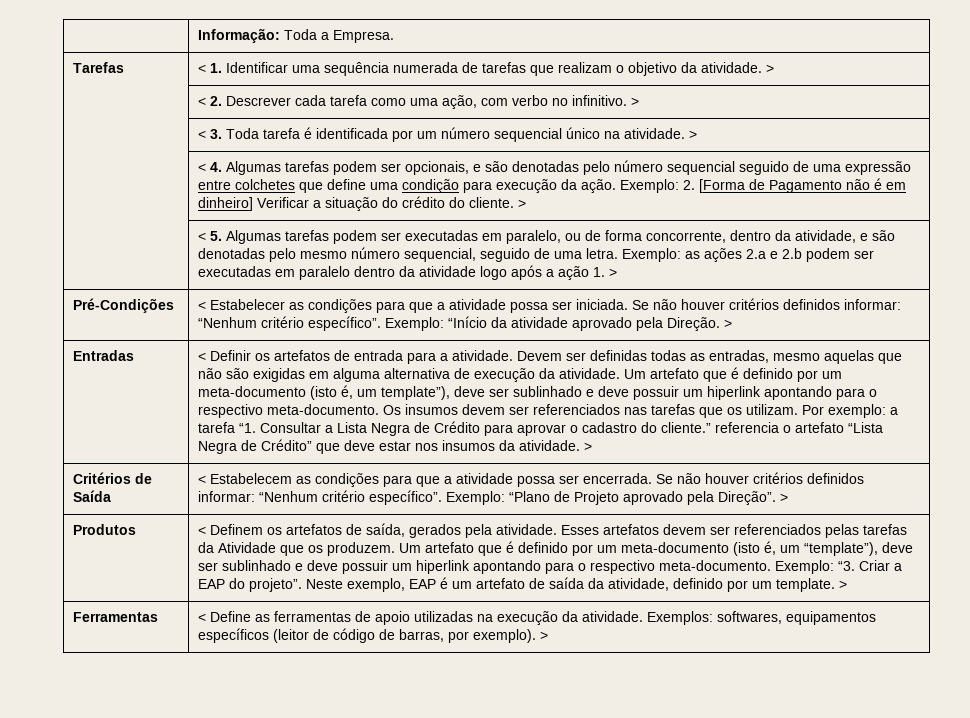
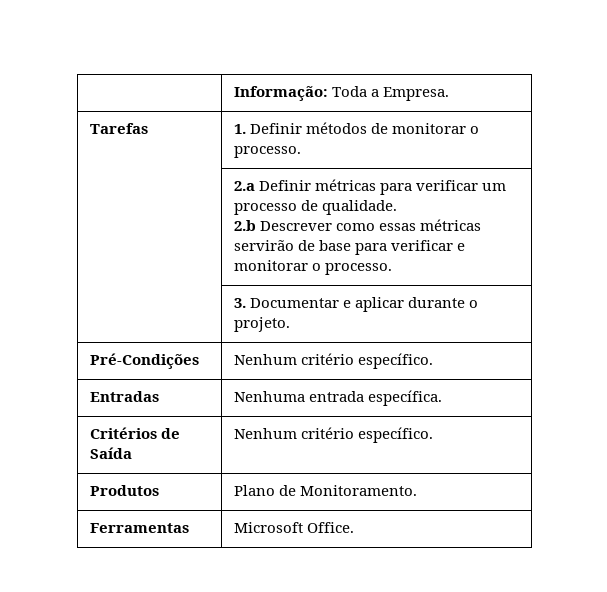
- Tarefas | < 1. Identificar uma sequência numerada de tarefas que realizam o objetivo da atividade. >
- | < 2. Descrever cada tarefa como uma ação, com verbo no infinitivo. >
- | < 3. Toda tarefa é identificada por um número sequencial único na atividade. >
- | < 4. Algumas tarefas podem ser opcionais, e são denotadas pelo número sequencial seguido de uma expressão entre colchetes que define uma condição para execução da ação. Exemplo: 2. [Forma de Pagamento não é em dinheiro] Verificar a situação do crédito do cliente. >
- | < 5. Algumas tarefas podem ser executadas em paralelo, ou de forma concorrente, dentro da atividade, e são denotadas pelo mesmo número sequencial, seguido de uma letra. Exemplo: as ações 2.a e 2.b podem ser executadas em paralelo dentro da atividade logo após a ação 1. >
- Pré-Condições | < Estabelecer as condições para que a atividade possa ser iniciada. Se não houver critérios definidos informar: “Nenhum critério específico”. Exemplo: “Início da atividade aprovado pela Direção. >
- Entradas | < Definir os artefatos de entrada para a atividade. Devem ser definidas todas as entradas, mesmo aquelas que não são exigidas em alguma alternativa de execução da atividade. Um artefato que é definido por um meta-documento (isto é, um template”), deve ser sublinhado e deve possuir um hiperlink apontando para o respectivo meta-documento. Os insumos devem ser referenciados nas tarefas que os utilizam. Por exemplo: a tarefa “1. Consultar a Lista Negra de Crédito para aprovar o cadastro do cliente.” referencia o artefato “Lista Negra de Crédito” que deve estar nos insumos da atividade. >
- Critérios de Saída | < Estabelecem as condições para que a atividade possa ser encerrada. Se não houver critérios definidos informar: “Nenhum critério específico”. Exemplo: “Plano de Projeto aprovado pela Direção”. >
- Produtos | < Definem os artefatos de saída, gerados pela atividade. Esses artefatos devem ser referenciados pelas tarefas da Atividade que os produzem. Um artefato que é definido por um meta-documento (isto é, um “template”), deve ser sublinhado e deve possuir um hiperlink apontando para o respectivo meta-documento. Exemplo: “3. Criar a EAP do projeto”. Neste exemplo, EAP é um artefato de saída da atividade, definido por um template. >
- Ferramentas | < Define as ferramentas de apoio utilizadas na execução da atividade. Exemplos: softwares, equipamentos específicos (leitor de código de barras, por exemplo). >
+ Tarefas | 1. Definir métodos de monitorar o processo.
+ | 2.a Definir métricas para verificar um processo de qualidade.
+ 2.b Descrever como essas métricas servirão de base para verificar e monitorar o processo.
+ | 3. Documentar e aplicar durante o projeto.
+ Pré-Condições | Nenhum critério específico.
+ Entradas | Nenhuma entrada específica.
+ Critérios de Saída | Nenhum critério específico.
+ Produtos | Plano de Monitoramento.
+ Ferramentas | Microsoft Office.

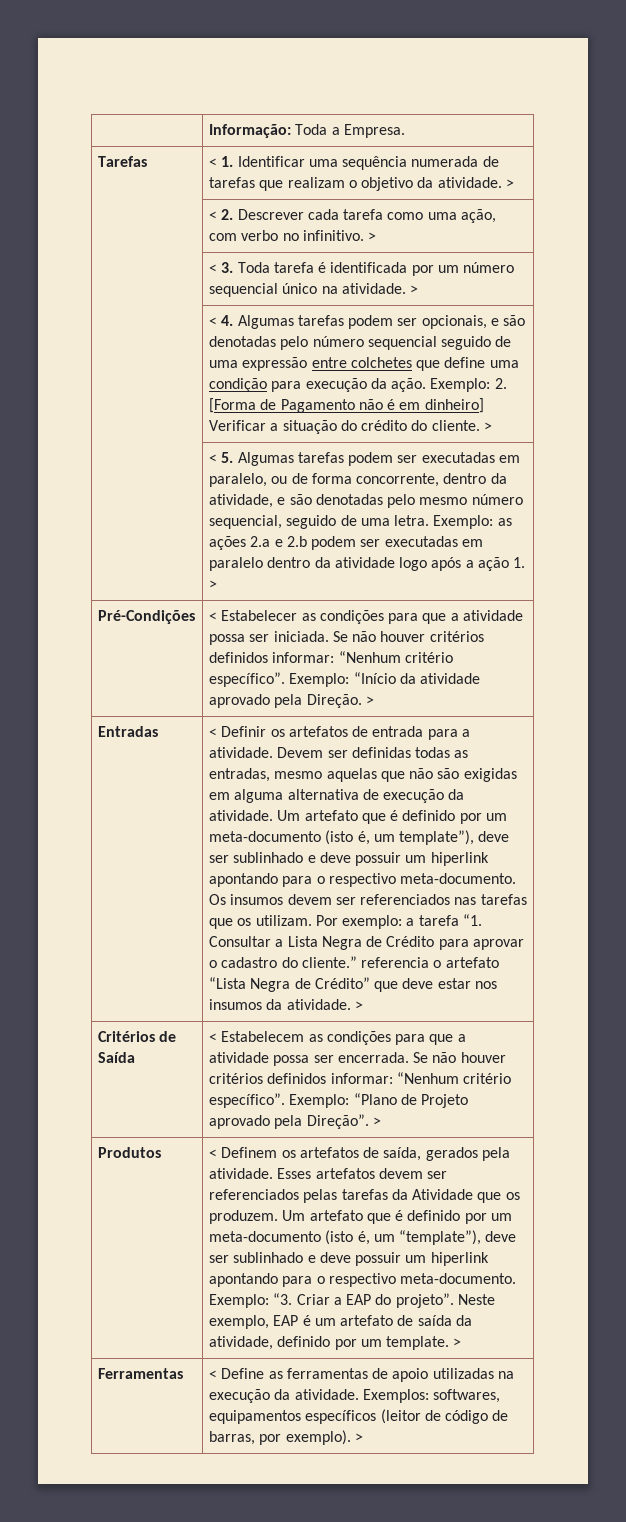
- Tarefas | 1. Definir métodos de monitorar o processo.
- | 2.a Definir métricas para verificar um processo de qualidade.
- 2.b Descrever como essas métricas servirão de base para verificar e monitorar o processo.
- | 3. Documentar e aplicar durante o projeto.
- Pré-Condições | Nenhum critério específico.
- Entradas | Nenhuma entrada específica.
- Critérios de Saída | Nenhum critério específico.
- Produtos | Plano de Monitoramento.
- Ferramentas | Microsoft Office.
+ Tarefas | < 1. Identificar uma sequência numerada de tarefas que realizam o objetivo da atividade. >
+ | < 2. Descrever cada tarefa como uma ação, com verbo no infinitivo. >
+ | < 3. Toda tarefa é identificada por um número sequencial único na atividade. >
+ | < 4. Algumas tarefas podem ser opcionais, e são denotadas pelo número sequencial seguido de uma expressão entre colchetes que define uma condição para execução da ação. Exemplo: 2. [Forma de Pagamento não é em dinheiro] Verificar a situação do crédito do cliente. >
+ | < 5. Algumas tarefas podem ser executadas em paralelo, ou de forma concorrente, dentro da atividade, e são denotadas pelo mesmo número sequencial, seguido de uma letra. Exemplo: as ações 2.a e 2.b podem ser executadas em paralelo dentro da atividade logo após a ação 1. >
+ Pré-Condições | < Estabelecer as condições para que a atividade possa ser iniciada. Se não houver critérios definidos informar: “Nenhum critério específico”. Exemplo: “Início da atividade aprovado pela Direção. >
+ Entradas | < Definir os artefatos de entrada para a atividade. Devem ser definidas todas as entradas, mesmo aquelas que não são exigidas em alguma alternativa de execução da atividade. Um artefato que é definido por um meta-documento (isto é, um template”), deve ser sublinhado e deve possuir um hiperlink apontando para o respectivo meta-documento. Os insumos devem ser referenciados nas tarefas que os utilizam. Por exemplo: a tarefa “1. Consultar a Lista Negra de Crédito para aprovar o cadastro do cliente.” referencia o artefato “Lista Negra de Crédito” que deve estar nos insumos da atividade. >
+ Critérios de Saída | < Estabelecem as condições para que a atividade possa ser encerrada. Se não houver critérios definidos informar: “Nenhum critério específico”. Exemplo: “Plano de Projeto aprovado pela Direção”. >
+ Produtos | < Definem os artefatos de saída, gerados pela atividade. Esses artefatos devem ser referenciados pelas tarefas da Atividade que os produzem. Um artefato que é definido por um meta-documento (isto é, um “template”), deve ser sublinhado e deve possuir um hiperlink apontando para o respectivo meta-documento. Exemplo: “3. Criar a EAP do projeto”. Neste exemplo, EAP é um artefato de saída da atividade, definido por um template. >
+ Ferramentas | < Define as ferramentas de apoio utilizadas na execução da atividade. Exemplos: softwares, equipamentos específicos (leitor de código de barras, por exemplo). >

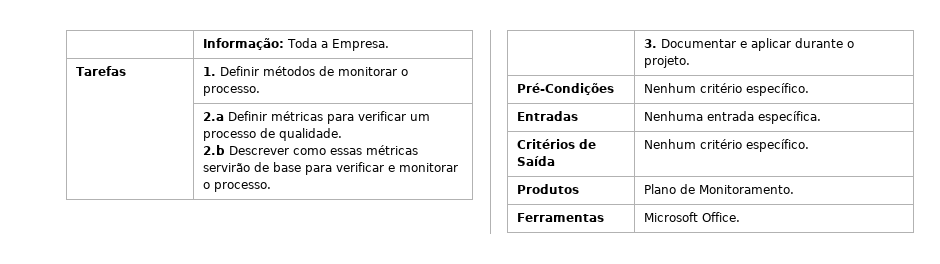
- Tarefas | < 1. Identificar uma sequência numerada de tarefas que realizam o objetivo da atividade. >
- | < 2. Descrever cada tarefa como uma ação, com verbo no infinitivo. >
- | < 3. Toda tarefa é identificada por um número sequencial único na atividade. >
- | < 4. Algumas tarefas podem ser opcionais, e são denotadas pelo número sequencial seguido de uma expressão entre colchetes que define uma condição para execução da ação. Exemplo: 2. [Forma de Pagamento não é em dinheiro] Verificar a situação do crédito do cliente. >
- | < 5. Algumas tarefas podem ser executadas em paralelo, ou de forma concorrente, dentro da atividade, e são denotadas pelo mesmo número sequencial, seguido de uma letra. Exemplo: as ações 2.a e 2.b podem ser executadas em paralelo dentro da atividade logo após a ação 1. >
- Pré-Condições | < Estabelecer as condições para que a atividade possa ser iniciada. Se não houver critérios definidos informar: “Nenhum critério específico”. Exemplo: “Início da atividade aprovado pela Direção. >
- Entradas | < Definir os artefatos de entrada para a atividade. Devem ser definidas todas as entradas, mesmo aquelas que não são exigidas em alguma alternativa de execução da atividade. Um artefato que é definido por um meta-documento (isto é, um template”), deve ser sublinhado e deve possuir um hiperlink apontando para o respectivo meta-documento. Os insumos devem ser referenciados nas tarefas que os utilizam. Por exemplo: a tarefa “1. Consultar a Lista Negra de Crédito para aprovar o cadastro do cliente.” referencia o artefato “Lista Negra de Crédito” que deve estar nos insumos da atividade. >
- Critérios de Saída | < Estabelecem as condições para que a atividade possa ser encerrada. Se não houver critérios definidos informar: “Nenhum critério específico”. Exemplo: “Plano de Projeto aprovado pela Direção”. >
- Produtos | < Definem os artefatos de saída, gerados pela atividade. Esses artefatos devem ser referenciados pelas tarefas da Atividade que os produzem. Um artefato que é definido por um meta-documento (isto é, um “template”), deve ser sublinhado e deve possuir um hiperlink apontando para o respectivo meta-documento. Exemplo: “3. Criar a EAP do projeto”. Neste exemplo, EAP é um artefato de saída da atividade, definido por um template. >
- Ferramentas | < Define as ferramentas de apoio utilizadas na execução da atividade. Exemplos: softwares, equipamentos específicos (leitor de código de barras, por exemplo). >
+ Tarefas | 1. Definir métodos de monitorar o processo.
+ | 2.a Definir métricas para verificar um processo de qualidade.
+ 2.b Descrever como essas métricas servirão de base para verificar e monitorar o processo.
+ | 3. Documentar e aplicar durante o projeto.
+ Pré-Condições | Nenhum critério específico.
+ Entradas | Nenhuma entrada específica.
+ Critérios de Saída | Nenhum critério específico.
+ Produtos | Plano de Monitoramento.
+ Ferramentas | Microsoft Office.

